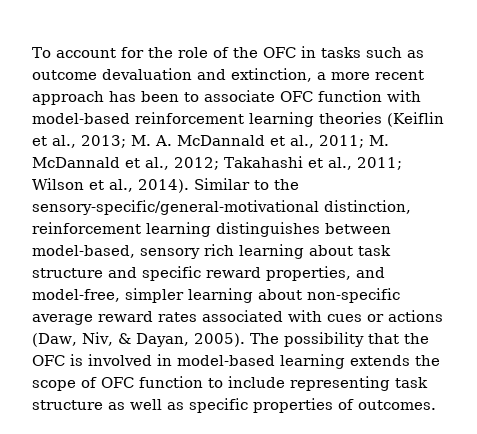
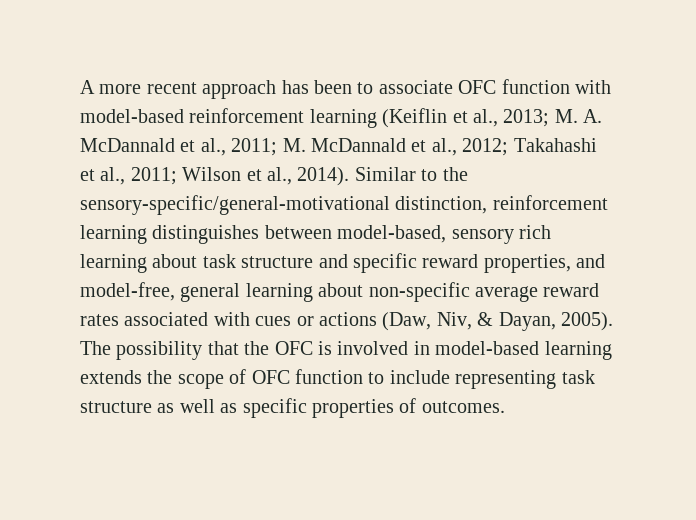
- To account for the role of the OFC in tasks such as outcome devaluation and extinction, a more recent approach has been to associate OFC function with model-based reinforcement learning theories (Keiflin et al., 2013; M. A. McDannald et al., 2011; M. McDannald et al., 2012; Takahashi et al., 2011; Wilson et al., 2014).
+ A more recent approach has been to associate OFC function with model-based reinforcement learning (Keiflin et al., 2013; M. A. McDannald et al., 2011; M. McDannald et al., 2012; Takahashi et al., 2011; Wilson et al., 2014).
- Similar to the sensory-specific/general-motivational distinction, reinforcement learning distinguishes between model-based, sensory rich learning about task structure and specific reward properties, and model-free, simpler learning about non-specific average reward rates associated with cues or actions (Daw, Niv, & Dayan, 2005).
+ Similar to the sensory-specific/general-motivational distinction, reinforcement learning distinguishes between model-based, sensory rich learning about task structure and specific reward properties, and model-free, general learning about non-specific average reward rates associated with cues or actions (Daw, Niv, & Dayan, 2005).

